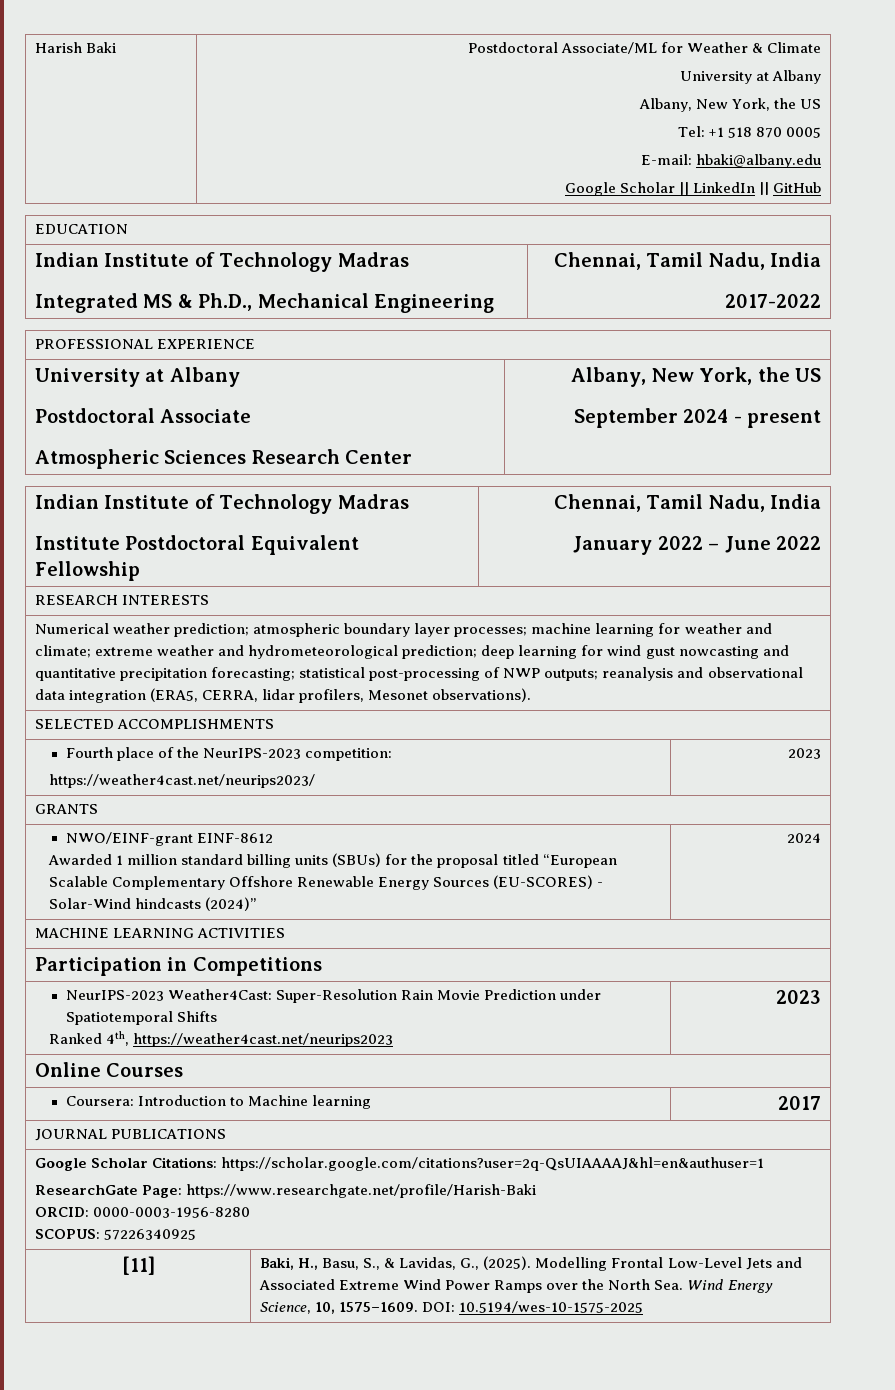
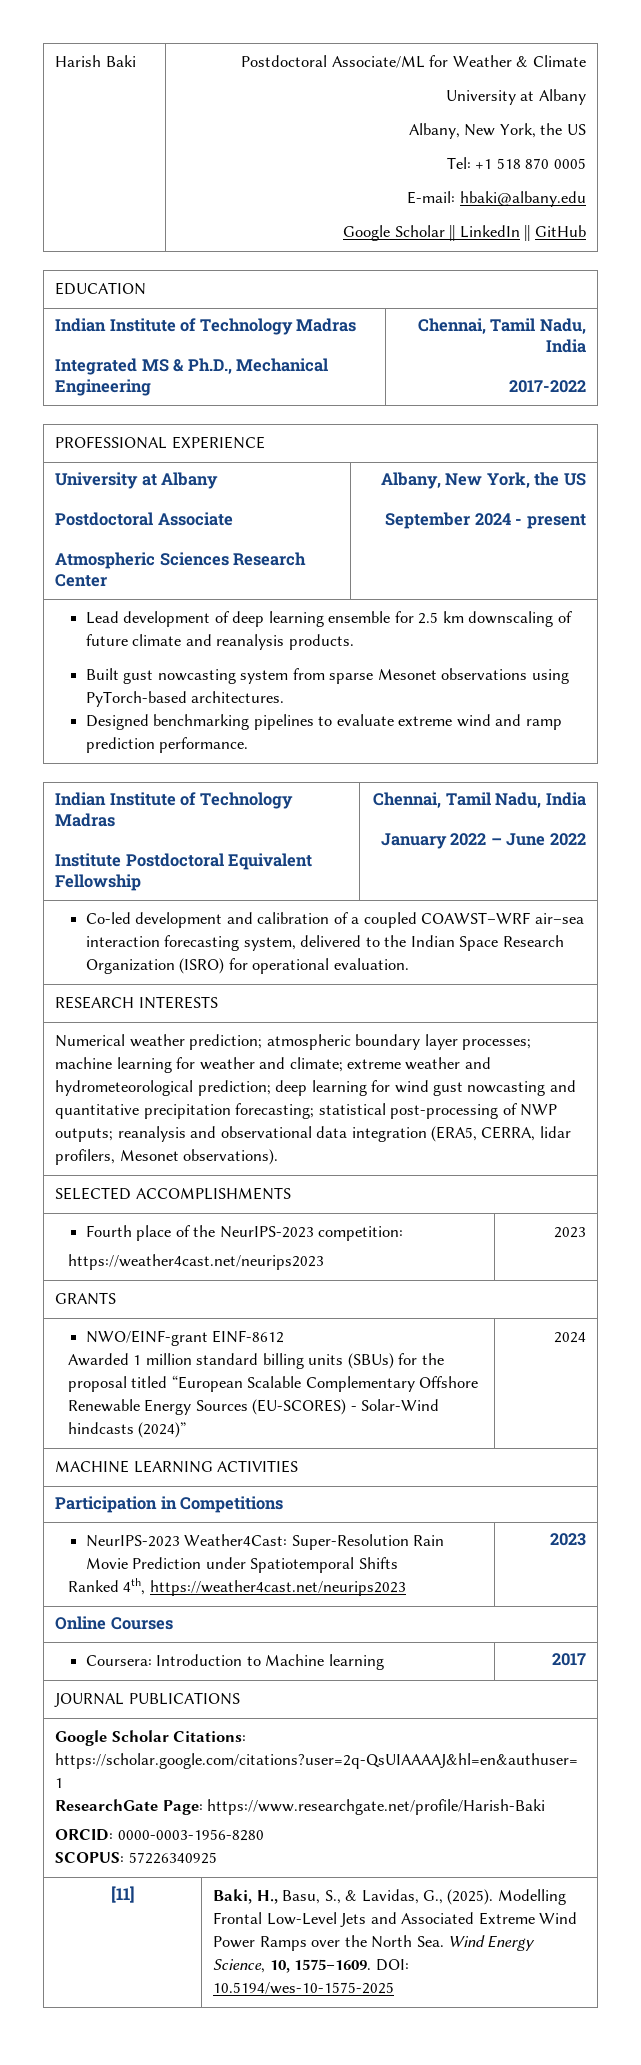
+ Lead development of deep learning ensemble for 2.5 km downscaling of future climate and reanalysis products.
+ Built gust nowcasting system from sparse Mesonet observations using PyTorch-based architectures.
+ Designed benchmarking pipelines to evaluate extreme wind and ramp prediction performance.
+ Co-led development and calibration of a coupled COAWST–WRF air–sea interaction forecasting system, delivered to the Indian Space Research Organization (ISRO) for operational evaluation.
  Fourth place of the NeurIPS-2023 competition:
- https://weather4cast.net/neurips2023/ | 2023
+ https://weather4cast.net/neurips2023 | 2023

